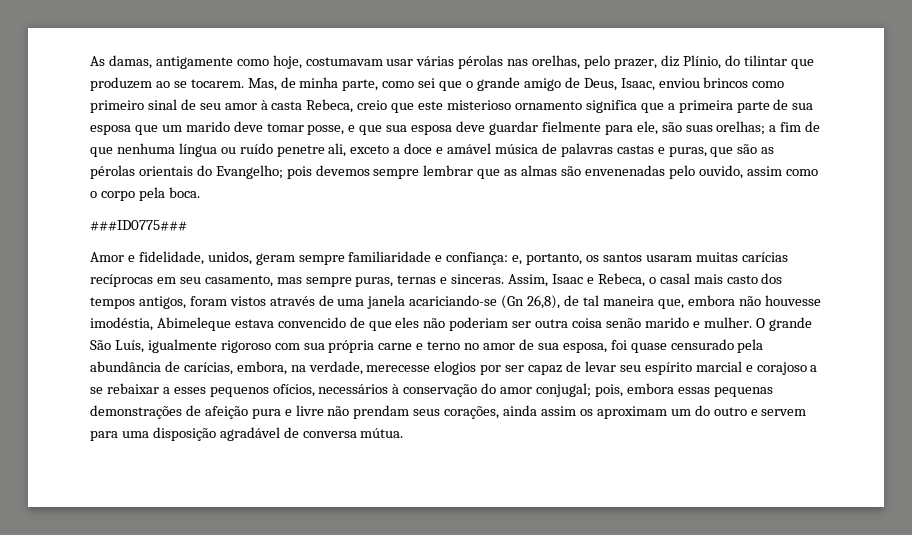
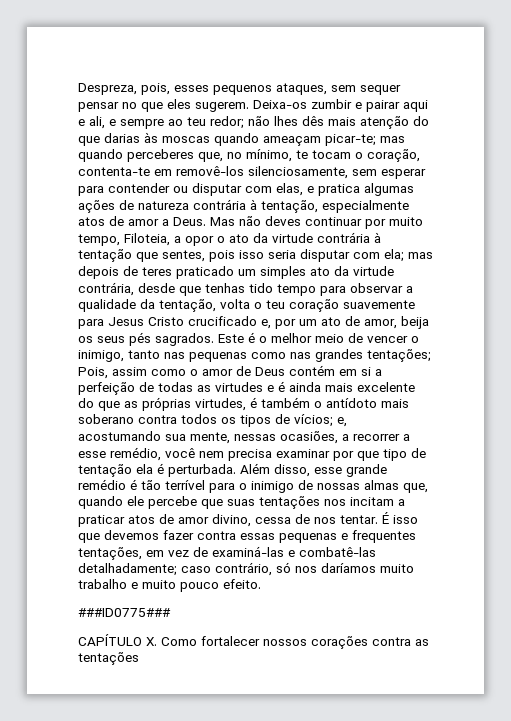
- As damas, antigamente como hoje, costumavam usar várias pérolas nas orelhas, pelo prazer, diz Plínio, do tilintar que produzem ao se tocarem. Mas, de minha parte, como sei que o grande amigo de Deus, Isaac, enviou brincos como primeiro sinal de seu amor à casta Rebeca, creio que este misterioso ornamento significa que a primeira parte de sua esposa que um marido deve tomar posse, e que sua esposa deve guardar fielmente para ele, são suas orelhas; a fim de que nenhuma língua ou ruído penetre ali, exceto a doce e amável música de palavras castas e puras, que são as pérolas orientais do Evangelho; pois devemos sempre lembrar que as almas são envenenadas pelo ouvido, assim como o corpo pela boca.
+ Despreza, pois, esses pequenos ataques, sem sequer pensar no que eles sugerem. Deixa-os zumbir e pairar aqui e ali, e sempre ao teu redor; não lhes dês mais atenção do que darias às moscas quando ameaçam picar-te; mas quando perceberes que, no mínimo, te tocam o coração, contenta-te em removê-los silenciosamente, sem esperar para contender ou disputar com elas, e pratica algumas ações de natureza contrária à tentação, especialmente atos de amor a Deus. Mas não deves continuar por muito tempo, Filoteia, a opor o ato da virtude contrária à tentação que sentes, pois isso seria disputar com ela; mas depois de teres praticado um simples ato da virtude contrária, desde que tenhas tido tempo para observar a qualidade da tentação, volta o teu coração suavemente para Jesus Cristo crucificado e, por um ato de amor, beija os seus pés sagrados. Este é o melhor meio de vencer o inimigo, tanto nas pequenas como nas grandes tentações; Pois, assim como o amor de Deus contém em si a perfeição de todas as virtudes e é ainda mais excelente do que as próprias virtudes, é também o antídoto mais soberano contra todos os tipos de vícios; e, acostumando sua mente, nessas ocasiões, a recorrer a esse remédio, você nem precisa examinar por que tipo de tentação ela é perturbada. Além disso, esse grande remédio é tão terrível para o inimigo de nossas almas que, quando ele percebe que suas tentações nos incitam a praticar atos de amor divino, cessa de nos tentar. É isso que devemos fazer contra essas pequenas e frequentes tentações, em vez de examiná-las e combatê-las detalhadamente; caso contrário, só nos daríamos muito trabalho e muito pouco efeito.
  ###ID0775###
- Amor e fidelidade, unidos, geram sempre familiaridade e confiança: e, portanto, os santos usaram muitas carícias recíprocas em seu casamento, mas sempre puras, ternas e sinceras. Assim, Isaac e Rebeca, o casal mais casto dos tempos antigos, foram vistos através de uma janela acariciando-se (Gn 26,8), de tal maneira que, embora não houvesse imodéstia, Abimeleque estava convencido de que eles não poderiam ser outra coisa senão marido e mulher. O grande São Luís, igualmente rigoroso com sua própria carne e terno no amor de sua esposa, foi quase censurado pela abundância de carícias, embora, na verdade, merecesse elogios por ser capaz de levar seu espírito marcial e corajoso a se rebaixar a esses pequenos ofícios, necessários à conservação do amor conjugal; pois, embora essas pequenas demonstrações de afeição pura e livre não prendam seus corações, ainda assim os aproximam um do outro e servem para uma disposição agradável de conversa mútua.
+ CAPÍTULO X. Como fortalecer nossos corações contra as tentações

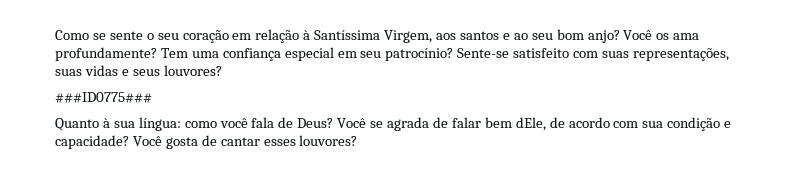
- Despreza, pois, esses pequenos ataques, sem sequer pensar no que eles sugerem. Deixa-os zumbir e pairar aqui e ali, e sempre ao teu redor; não lhes dês mais atenção do que darias às moscas quando ameaçam picar-te; mas quando perceberes que, no mínimo, te tocam o coração, contenta-te em removê-los silenciosamente, sem esperar para contender ou disputar com elas, e pratica algumas ações de natureza contrária à tentação, especialmente atos de amor a Deus. Mas não deves continuar por muito tempo, Filoteia, a opor o ato da virtude contrária à tentação que sentes, pois isso seria disputar com ela; mas depois de teres praticado um simples ato da virtude contrária, desde que tenhas tido tempo para observar a qualidade da tentação, volta o teu coração suavemente para Jesus Cristo crucificado e, por um ato de amor, beija os seus pés sagrados. Este é o melhor meio de vencer o inimigo, tanto nas pequenas como nas grandes tentações; Pois, assim como o amor de Deus contém em si a perfeição de todas as virtudes e é ainda mais excelente do que as próprias virtudes, é também o antídoto mais soberano contra todos os tipos de vícios; e, acostumando sua mente, nessas ocasiões, a recorrer a esse remédio, você nem precisa examinar por que tipo de tentação ela é perturbada. Além disso, esse grande remédio é tão terrível para o inimigo de nossas almas que, quando ele percebe que suas tentações nos incitam a praticar atos de amor divino, cessa de nos tentar. É isso que devemos fazer contra essas pequenas e frequentes tentações, em vez de examiná-las e combatê-las detalhadamente; caso contrário, só nos daríamos muito trabalho e muito pouco efeito.
+ Como se sente o seu coração em relação à Santíssima Virgem, aos santos e ao seu bom anjo? Você os ama profundamente? Tem uma confiança especial em seu patrocínio? Sente-se satisfeito com suas representações, suas vidas e seus louvores?
  ###ID0775###
- CAPÍTULO X. Como fortalecer nossos corações contra as tentações
+ Quanto à sua língua: como você fala de Deus? Você se agrada de falar bem dEle, de acordo com sua condição e capacidade? Você gosta de cantar esses louvores?

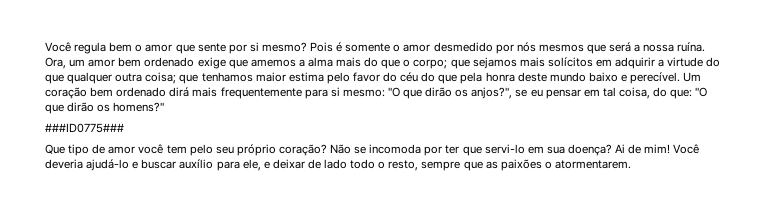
- Como se sente o seu coração em relação à Santíssima Virgem, aos santos e ao seu bom anjo? Você os ama profundamente? Tem uma confiança especial em seu patrocínio? Sente-se satisfeito com suas representações, suas vidas e seus louvores?
+ Você regula bem o amor que sente por si mesmo? Pois é somente o amor desmedido por nós mesmos que será a nossa ruína. Ora, um amor bem ordenado exige que amemos a alma mais do que o corpo; que sejamos mais solícitos em adquirir a virtude do que qualquer outra coisa; que tenhamos maior estima pelo favor do céu do que pela honra deste mundo baixo e perecível. Um coração bem ordenado dirá mais frequentemente para si mesmo: "O que dirão os anjos?", se eu pensar em tal coisa, do que: "O que dirão os homens?"
  ###ID0775###
- Quanto à sua língua: como você fala de Deus? Você se agrada de falar bem dEle, de acordo com sua condição e capacidade? Você gosta de cantar esses louvores?
+ Que tipo de amor você tem pelo seu próprio coração? Não se incomoda por ter que servi-lo em sua doença? Ai de mim! Você deveria ajudá-lo e buscar auxílio para ele, e deixar de lado todo o resto, sempre que as paixões o atormentarem.

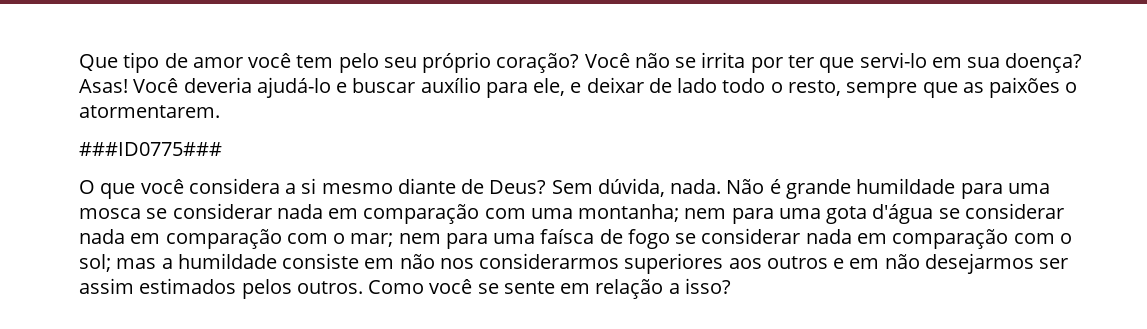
- Você regula bem o amor que sente por si mesmo? Pois é somente o amor desmedido por nós mesmos que será a nossa ruína. Ora, um amor bem ordenado exige que amemos a alma mais do que o corpo; que sejamos mais solícitos em adquirir a virtude do que qualquer outra coisa; que tenhamos maior estima pelo favor do céu do que pela honra deste mundo baixo e perecível. Um coração bem ordenado dirá mais frequentemente para si mesmo: "O que dirão os anjos?", se eu pensar em tal coisa, do que: "O que dirão os homens?"
- ###ID0775###
- Não se incomoda por ter que servi-lo em sua doença?
+ Você não se irrita por ter que servi-lo em sua doença?
- Ai de mim!
+ Asas!
+ ###ID0775###
+ O que você considera a si mesmo diante de Deus? Sem dúvida, nada. Não é grande humildade para uma mosca se considerar nada em comparação com uma montanha; nem para uma gota d'água se considerar nada em comparação com o mar; nem para uma faísca de fogo se considerar nada em comparação com o sol; mas a humildade consiste em não nos considerarmos superiores aos outros e em não desejarmos ser assim estimados pelos outros. Como você se sente em relação a isso?

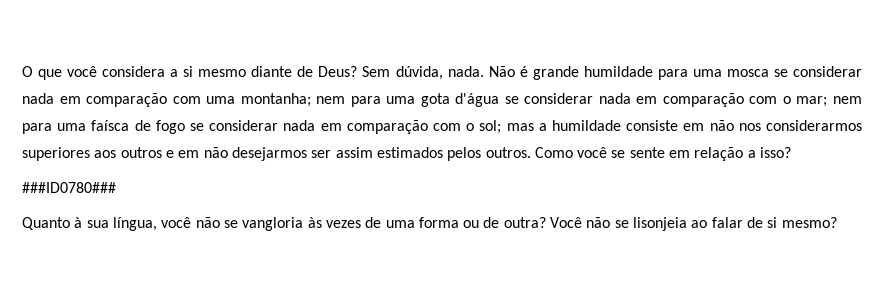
- Que tipo de amor você tem pelo seu próprio coração? Você não se irrita por ter que servi-lo em sua doença? Asas! Você deveria ajudá-lo e buscar auxílio para ele, e deixar de lado todo o resto, sempre que as paixões o atormentarem.
- ###ID0775###
+ ###ID0780###
+ Quanto à sua língua, você não se vangloria às vezes de uma forma ou de outra? Você não se lisonjeia ao falar de si mesmo?

